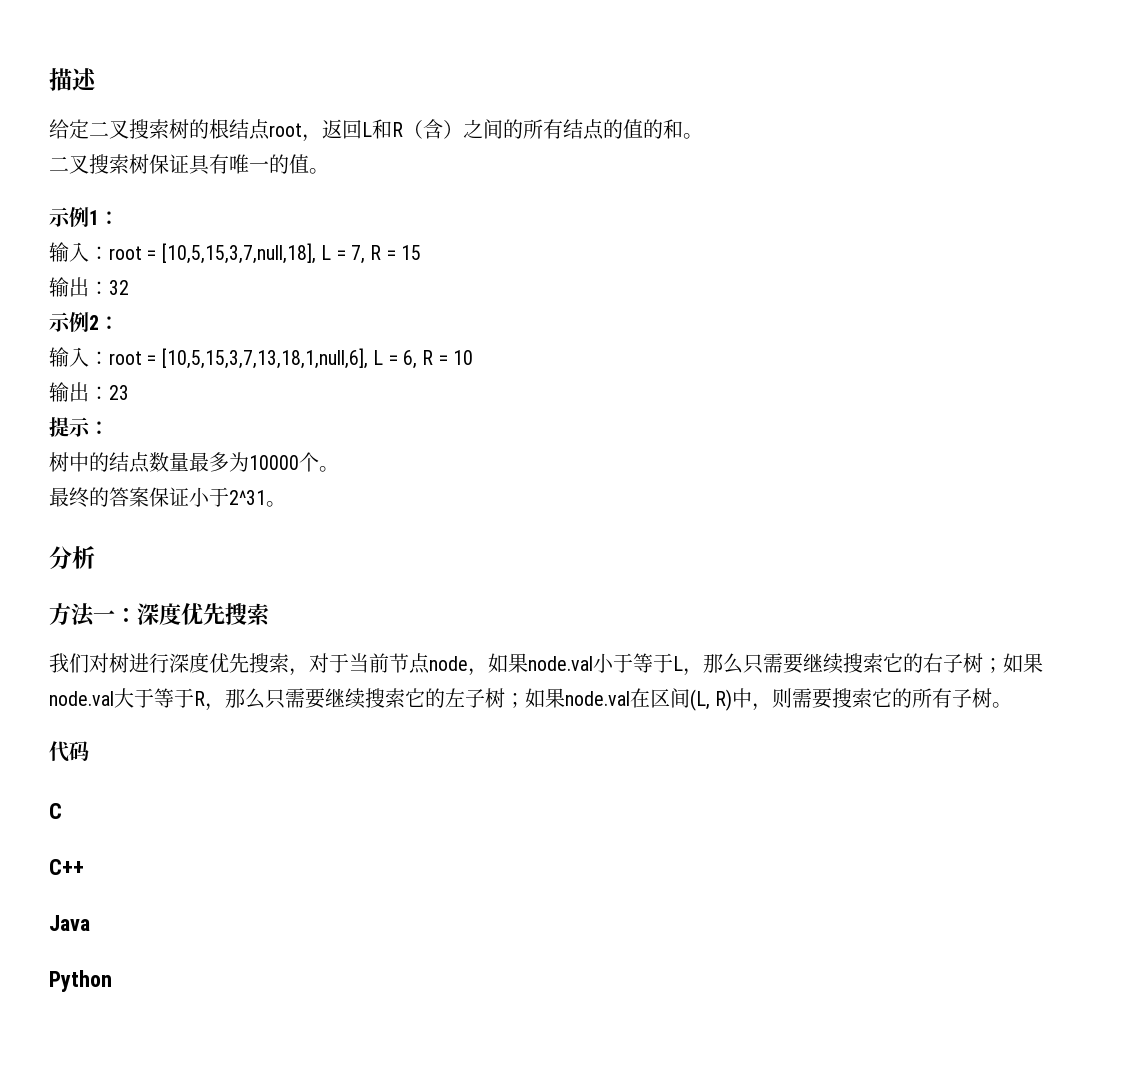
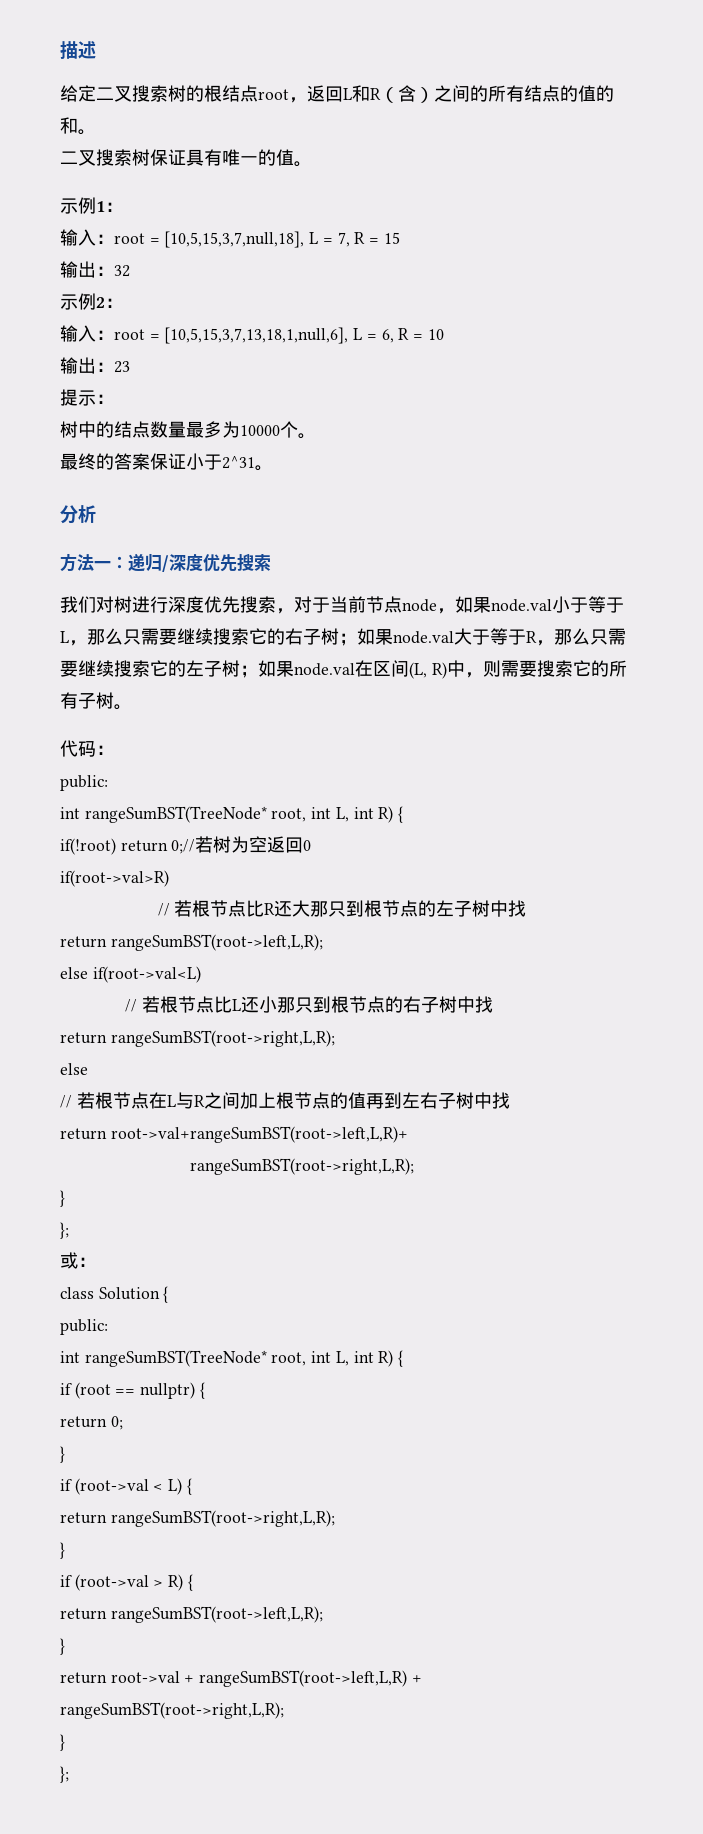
- 方法一：深度优先搜索
+ 方法一：递归/深度优先搜索
- 代码
- C
- C++
- Java
- Python
+ 代码：
+ public:
+ int rangeSumBST(TreeNode* root, int L, int R) {
+ if(!root) return 0;//若树为空返回0
+ if(root->val>R)
+ // 若根节点比R还大那只到根节点的左子树中找
+ return rangeSumBST(root->left,L,R);
+ else if(root->val<L)
+ // 若根节点比L还小那只到根节点的右子树中找
+ return rangeSumBST(root->right,L,R);
+ else
+ // 若根节点在L与R之间加上根节点的值再到左右子树中找
+ return root->val+rangeSumBST(root->left,L,R)+
+ rangeSumBST(root->right,L,R);
+ }
+ };
+ 或：
+ class Solution {
+ public:
+ int rangeSumBST(TreeNode* root, int L, int R) {
+ if (root == nullptr) {
+ return 0;
+ }
+ if (root->val < L) {
+ return rangeSumBST(root->right,L,R);
+ }
+ if (root->val > R) {
+ return rangeSumBST(root->left,L,R);
+ }
+ return root->val + rangeSumBST(root->left,L,R) + rangeSumBST(root->right,L,R);
+ }
+ };

